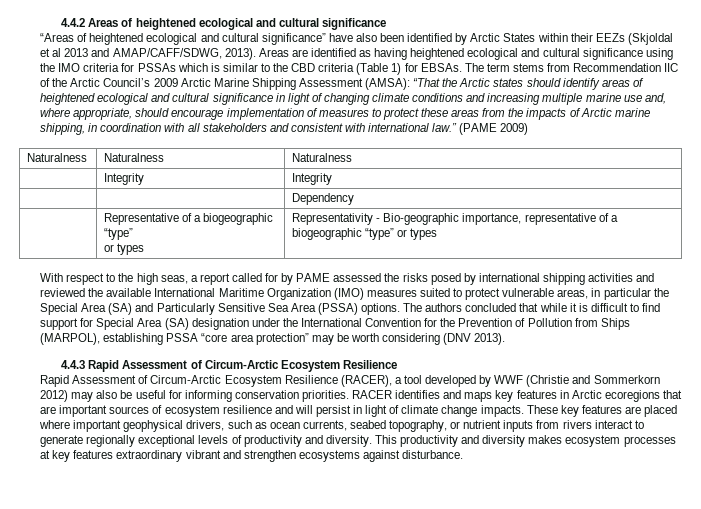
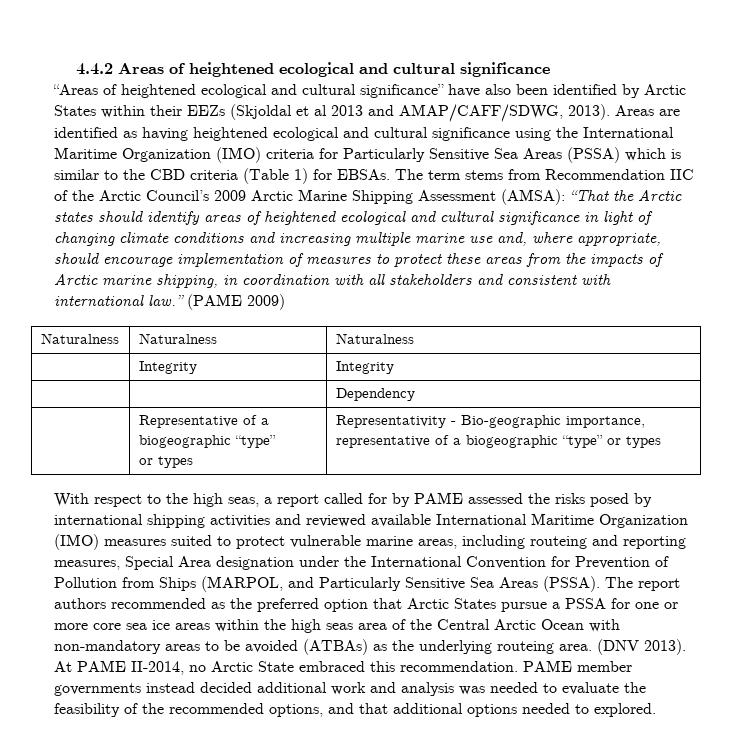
- Areas are identified as having heightened ecological and cultural significance using the IMO criteria for PSSAs which is similar to the CBD criteria (Table 1) for EBSAs.
+ Areas are identified as having heightened ecological and cultural significance using the International Maritime Organization (IMO) criteria for Particularly Sensitive Sea Areas (PSSA) which is similar to the CBD criteria (Table 1) for EBSAs.
- With respect to the high seas, a report called for by PAME assessed the risks posed by international shipping activities and reviewed the available International Maritime Organization (IMO) measures suited to protect vulnerable areas, in particular the Special Area (SA) and Particularly Sensitive Sea Area (PSSA) options. The authors concluded that while it is difficult to find support for Special Area (SA) designation under the International Convention for the Prevention of Pollution from Ships (MARPOL), establishing PSSA “core area protection” may be worth considering (DNV 2013).
- 4.4.3 Rapid Assessment of Circum-Arctic Ecosystem Resilience
- Rapid Assessment of Circum-Arctic Ecosystem Resilience (RACER), a tool developed by WWF (Christie and Sommerkorn 2012) may also be useful for informing conservation priorities. RACER identifies and maps key features in Arctic ecoregions that are important sources of ecosystem resilience and will persist in light of climate change impacts. These key features are placed where important geophysical drivers, such as ocean currents, seabed topography, or nutrient inputs from rivers interact to generate regionally exceptional levels of productivity and diversity. This productivity and diversity makes ecosystem processes at key features extraordinary vibrant and strengthen ecosystems against disturbance.
+ With respect to the high seas, a report called for by PAME assessed the risks posed by international shipping activities and reviewed available International Maritime Organization (IMO) measures suited to protect vulnerable marine areas, including routeing and reporting measures, Special Area designation under the International Convention for Prevention of Pollution from Ships (MARPOL, and Particularly Sensitive Sea Areas (PSSA). The report authors recommended as the preferred option that Arctic States pursue a PSSA for one or more core sea ice areas within the high seas area of the Central Arctic Ocean with non-mandatory areas to be avoided (ATBAs) as the underlying routeing area. (DNV 2013). At PAME II-2014, no Arctic State embraced this recommendation. PAME member governments instead decided additional work and analysis was needed to evaluate the feasibility of the recommended options, and that additional options needed to explored.

